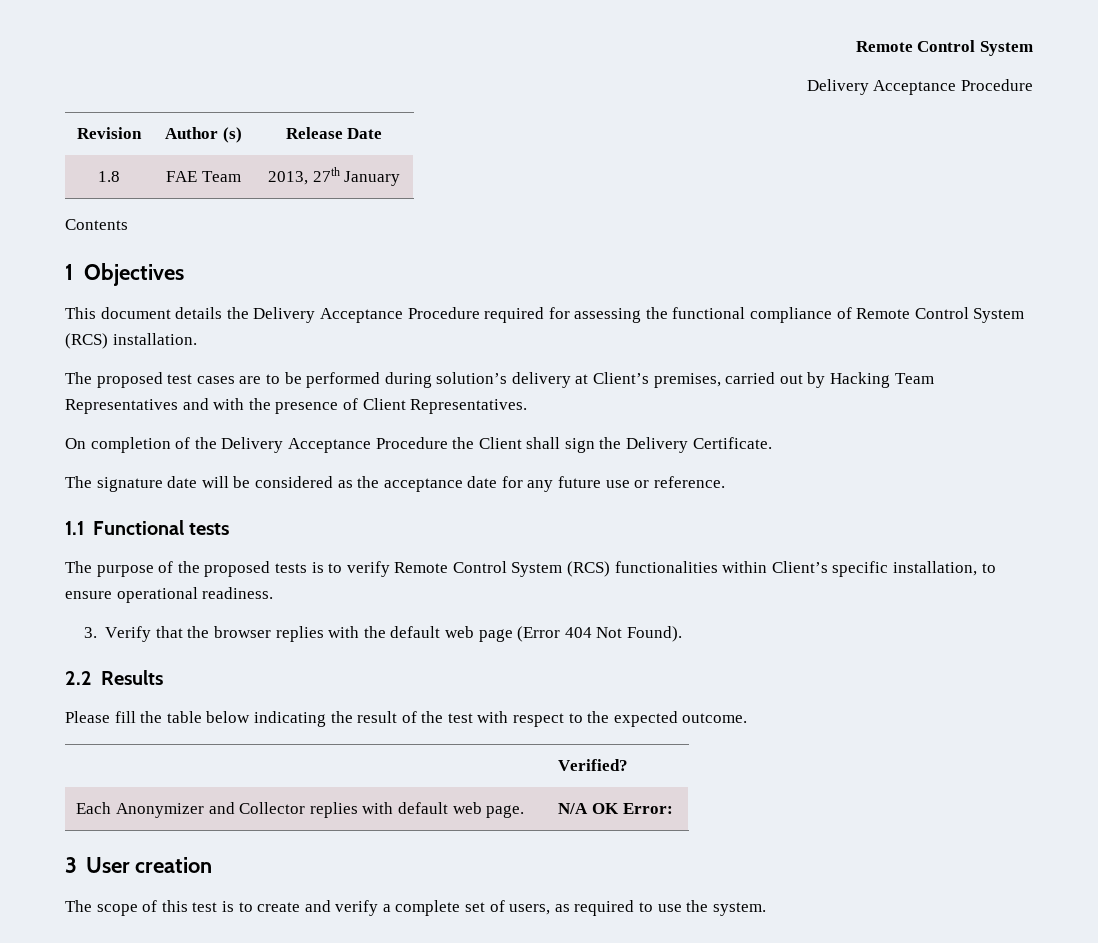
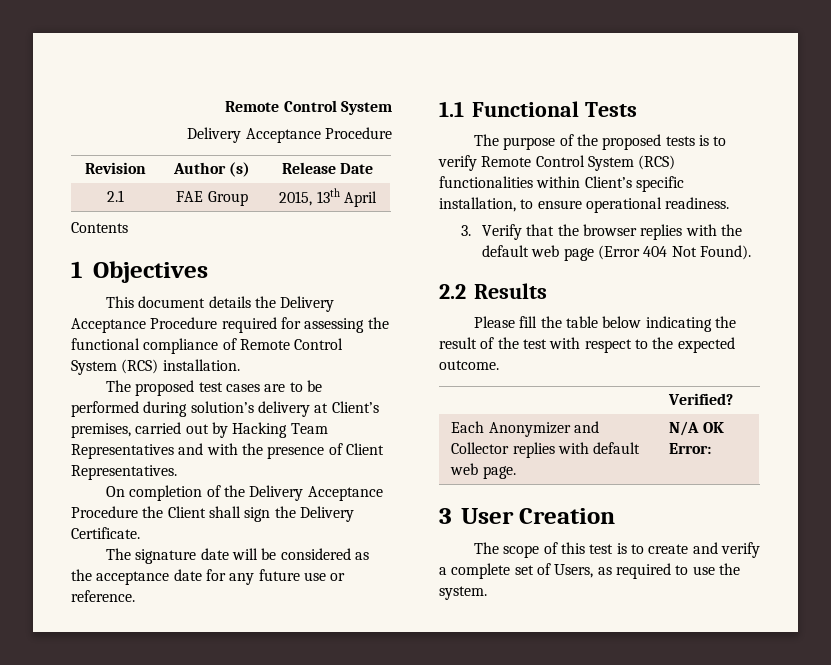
- 1.8 | FAE Team | 2013, 27th January
+ 2.1 | FAE Group | 2015, 13th April
- 1.1 Functional tests
+ 1.1 Functional Tests
- 3 User creation
+ 3 User Creation
- The scope of this test is to create and verify a complete set of users, as required to use the system.
+ The scope of this test is to create and verify a complete set of Users, as required to use the system.

